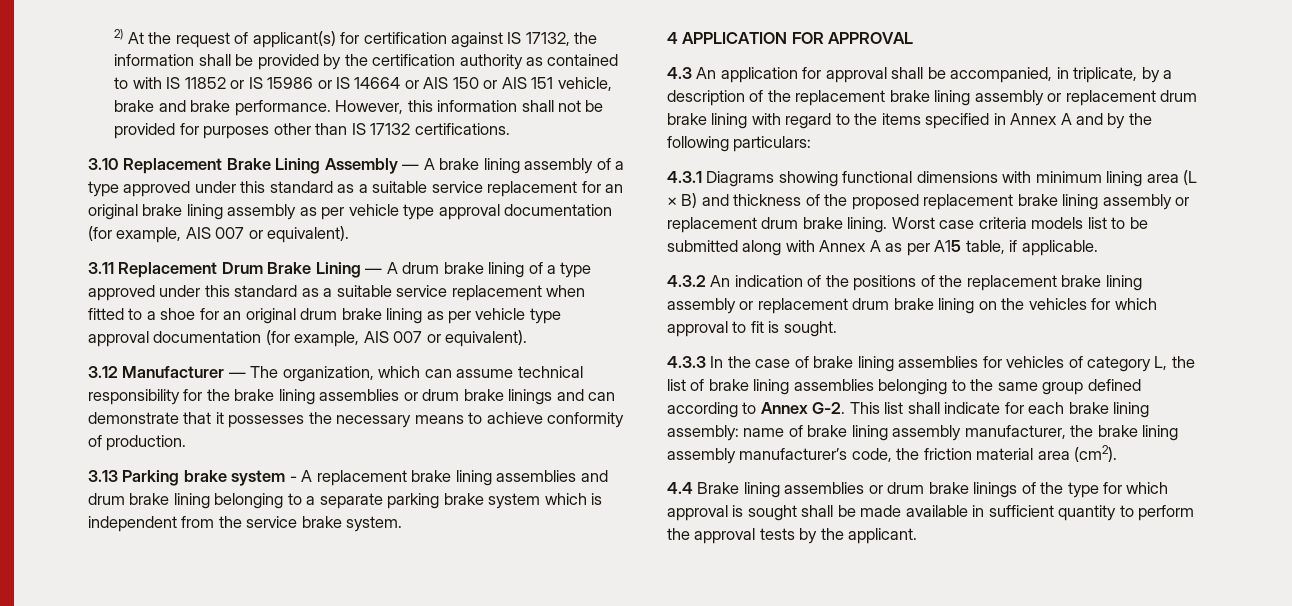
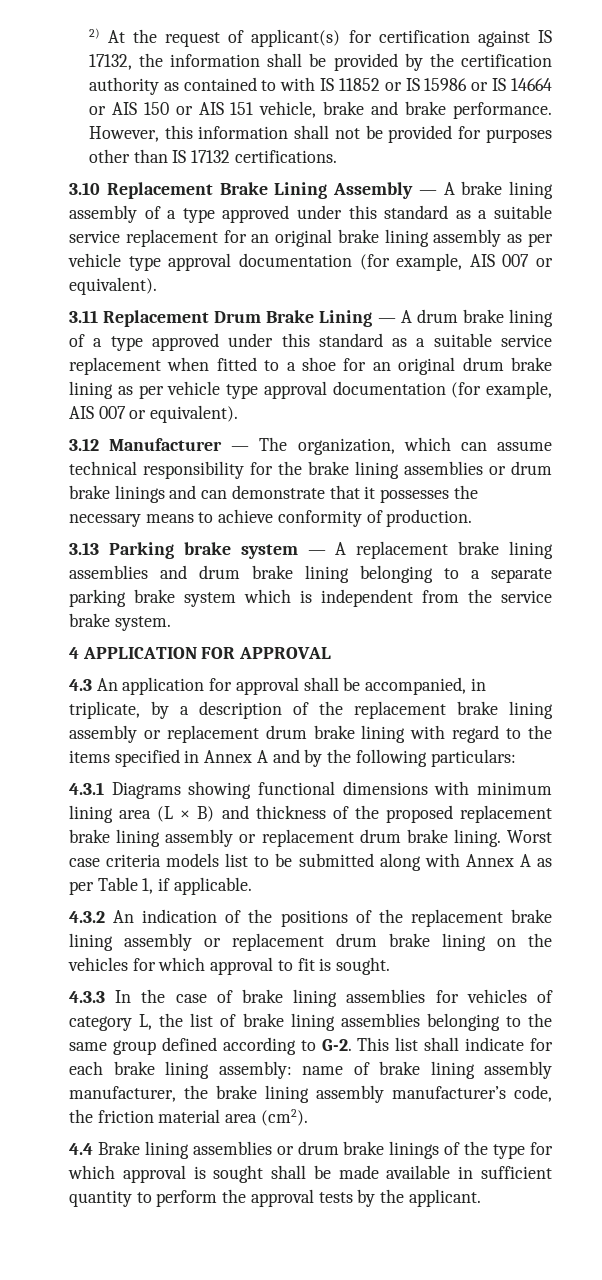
- 3.13 Parking brake system - A replacement brake lining assemblies and drum brake lining belonging to a separate parking brake system which is independent from the service brake system.
+ 3.13 Parking brake system — A replacement brake lining assemblies and drum brake lining belonging to a separate parking brake system which is independent from the service brake system.
- Worst case criteria models list to be submitted along with Annex A as per A15 table, if applicable.
+ Worst case criteria models list to be submitted along with Annex A as per Table 1, if applicable.
- 4.3.3 In the case of brake lining assemblies for vehicles of category L, the list of brake lining assemblies belonging to the same group defined according to Annex G-2. This list shall indicate for each brake lining assembly: name of brake lining assembly manufacturer, the brake lining assembly manufacturer’s code, the friction material area (cm2).
+ 4.3.3 In the case of brake lining assemblies for vehicles of category L, the list of brake lining assemblies belonging to the same group defined according to G-2. This list shall indicate for each brake lining assembly: name of brake lining assembly manufacturer, the brake lining assembly manufacturer’s code, the friction material area (cm2).

